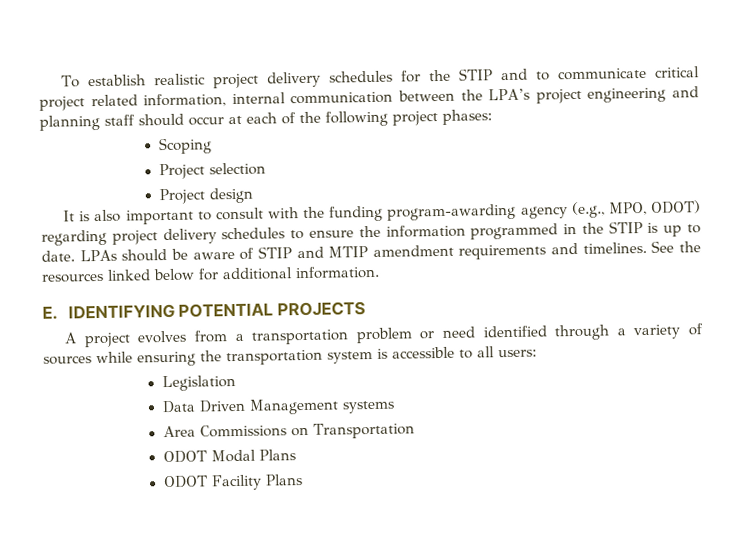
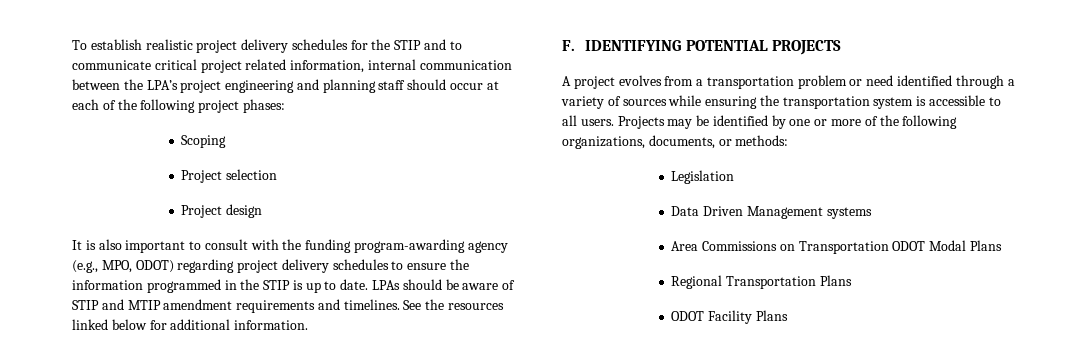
- E. IDENTIFYING POTENTIAL PROJECTS
+ F. IDENTIFYING POTENTIAL PROJECTS
- A project evolves from a transportation problem or need identified through a variety of sources while ensuring the transportation system is accessible to all users:
+ A project evolves from a transportation problem or need identified through a variety of sources while ensuring the transportation system is accessible to all users. Projects may be identified by one or more of the following organizations, documents, or methods:
- Area Commissions on Transportation
- ODOT Modal Plans
+ Area Commissions on Transportation ODOT Modal Plans
+ Regional Transportation Plans

